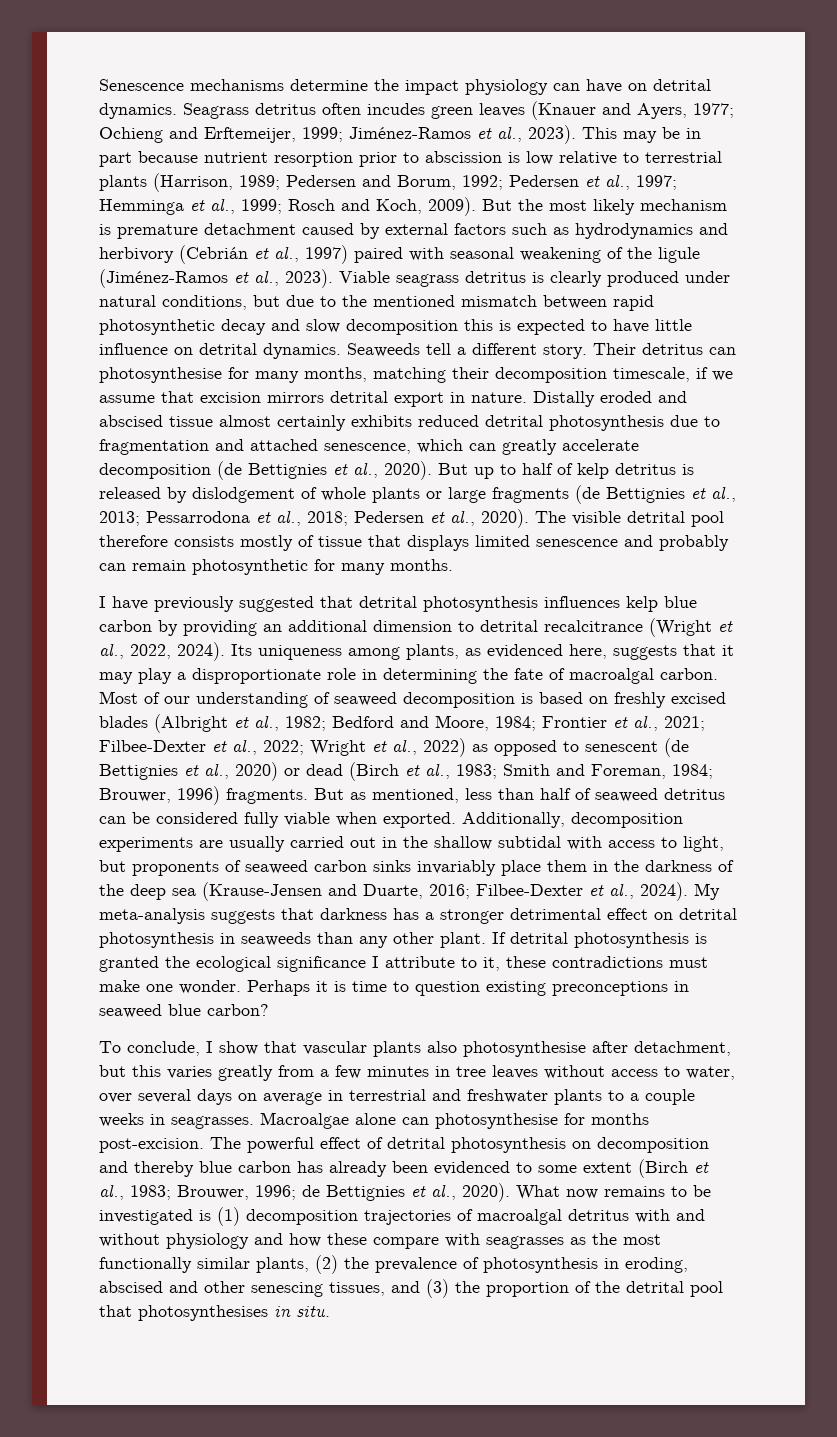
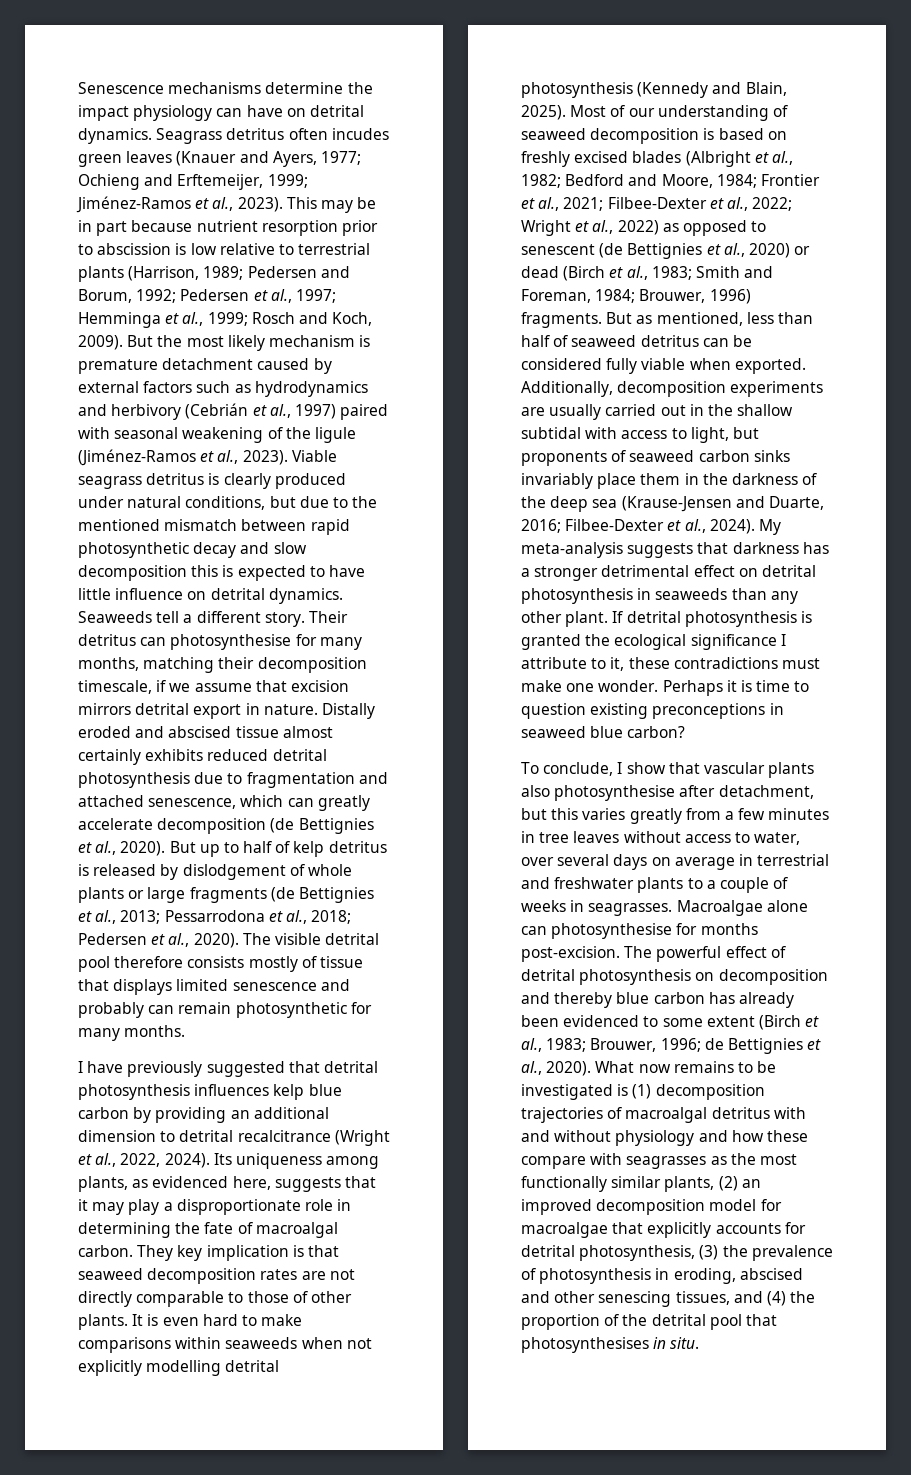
+ They key implication is that seaweed decomposition rates are not directly comparable to those of other plants. It is even hard to make comparisons within seaweeds when not explicitly modelling detrital photosynthesis (Kennedy and Blain, 2025).
- To conclude, I show that vascular plants also photosynthesise after detachment, but this varies greatly from a few minutes in tree leaves without access to water, over several days on average in terrestrial and freshwater plants to a couple weeks in seagrasses.
+ To conclude, I show that vascular plants also photosynthesise after detachment, but this varies greatly from a few minutes in tree leaves without access to water, over several days on average in terrestrial and freshwater plants to a couple of weeks in seagrasses.
- What now remains to be investigated is (1) decomposition trajectories of macroalgal detritus with and without physiology and how these compare with seagrasses as the most functionally similar plants, (2) the prevalence of photosynthesis in eroding, abscised and other senescing tissues, and (3) the proportion of the detrital pool that photosynthesises in situ.
+ What now remains to be investigated is (1) decomposition trajectories of macroalgal detritus with and without physiology and how these compare with seagrasses as the most functionally similar plants, (2) an improved decomposition model for macroalgae that explicitly accounts for detrital photosynthesis, (3) the prevalence of photosynthesis in eroding, abscised and other senescing tissues, and (4) the proportion of the detrital pool that photosynthesises in situ.

